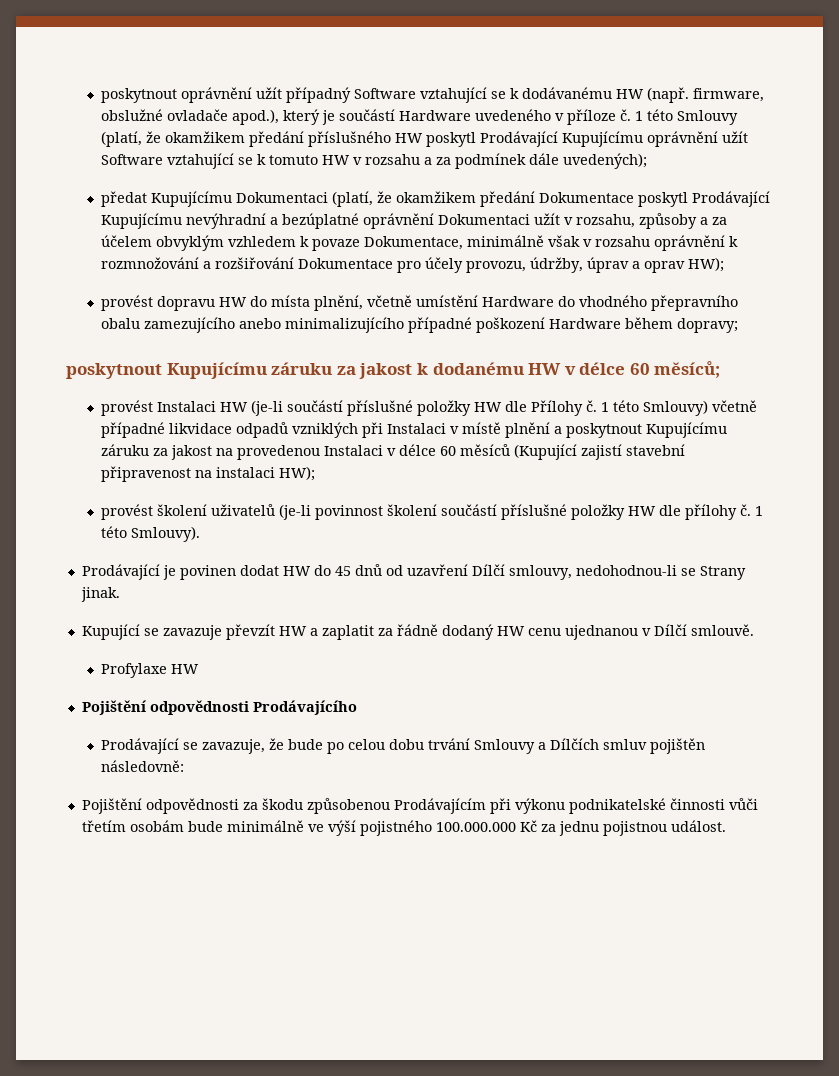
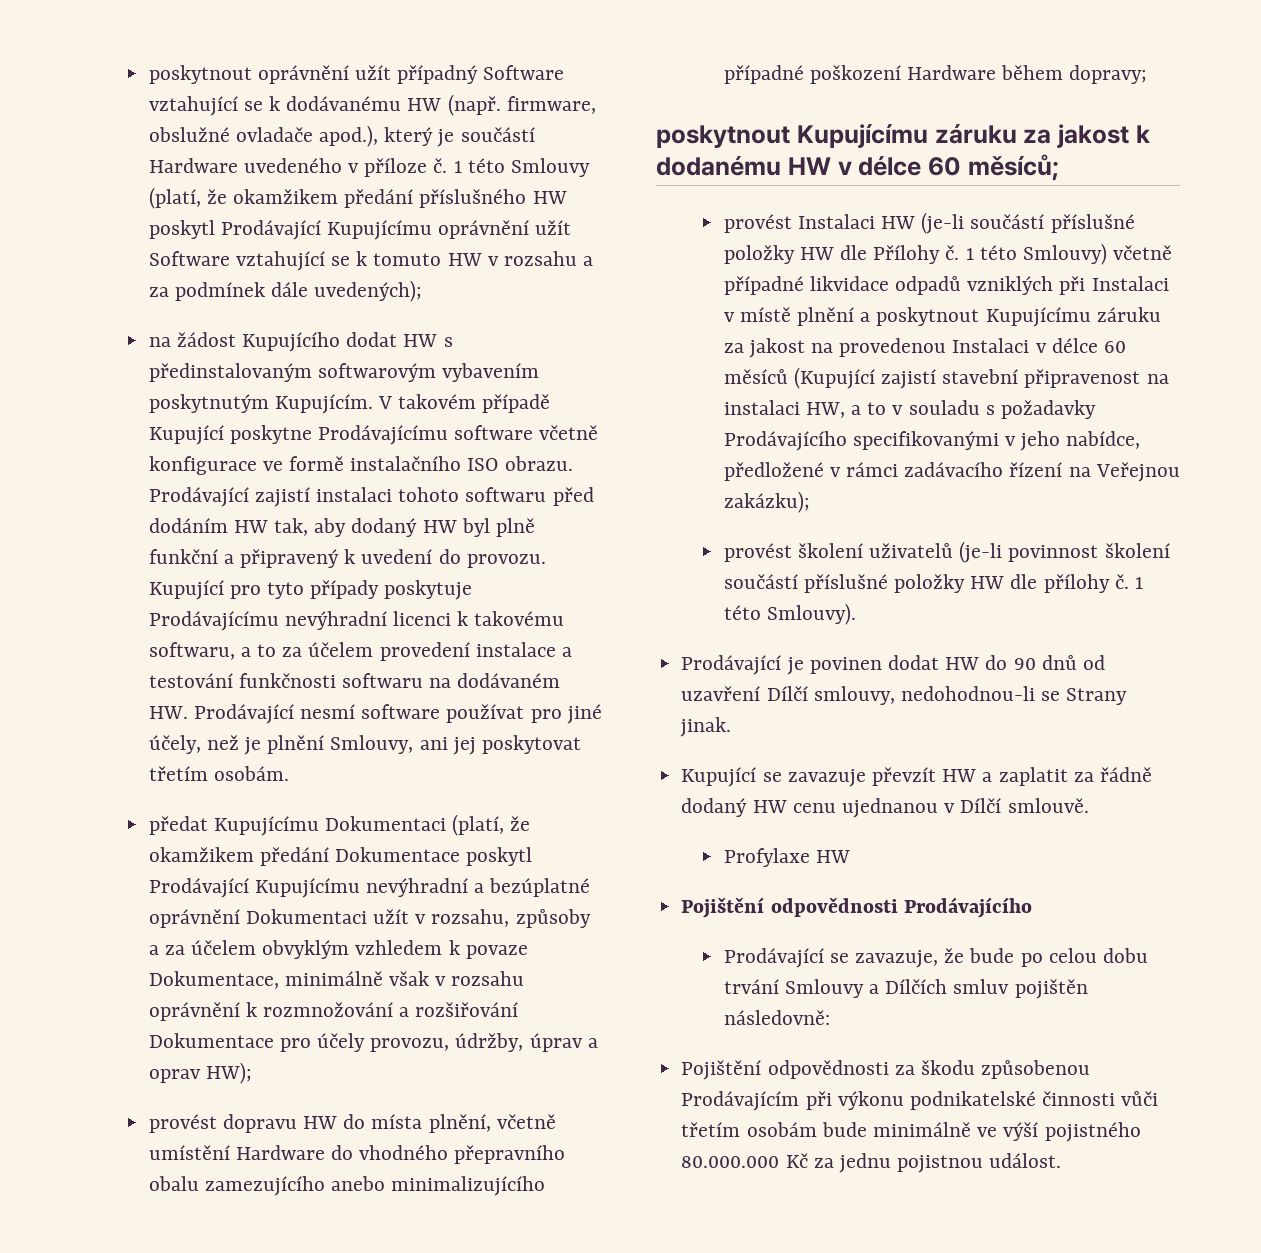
+ na žádost Kupujícího dodat HW s předinstalovaným softwarovým vybavením poskytnutým Kupujícím. V takovém případě Kupující poskytne Prodávajícímu software včetně konfigurace ve formě instalačního ISO obrazu. Prodávající zajistí instalaci tohoto softwaru před dodáním HW tak, aby dodaný HW byl plně funkční a připravený k uvedení do provozu. Kupující pro tyto případy poskytuje Prodávajícímu nevýhradní licenci k takovému softwaru, a to za účelem provedení instalace a testování funkčnosti softwaru na dodávaném HW. Prodávající nesmí software používat pro jiné účely, než je plnění Smlouvy, ani jej poskytovat třetím osobám.
- 1 této Smlouvy) včetně případné likvidace odpadů vzniklých při Instalaci v místě plnění a poskytnout Kupujícímu záruku za jakost na provedenou Instalaci v délce 60 měsíců (Kupující zajistí stavební připravenost na instalaci HW);
+ 1 této Smlouvy) včetně případné likvidace odpadů vzniklých při Instalaci v místě plnění a poskytnout Kupujícímu záruku za jakost na provedenou Instalaci v délce 60 měsíců (Kupující zajistí stavební připravenost na instalaci HW, a to v souladu s požadavky Prodávajícího specifikovanými v jeho nabídce, předložené v rámci zadávacího řízení na Veřejnou zakázku);
- Prodávající je povinen dodat HW do 45 dnů od uzavření Dílčí smlouvy, nedohodnou-li se Strany jinak.
+ Prodávající je povinen dodat HW do 90 dnů od uzavření Dílčí smlouvy, nedohodnou-li se Strany jinak.
- Pojištění odpovědnosti za škodu způsobenou Prodávajícím při výkonu podnikatelské činnosti vůči třetím osobám bude minimálně ve výší pojistného 100.000.000 Kč za jednu pojistnou událost.
+ Pojištění odpovědnosti za škodu způsobenou Prodávajícím při výkonu podnikatelské činnosti vůči třetím osobám bude minimálně ve výší pojistného 80.000.000 Kč za jednu pojistnou událost.

